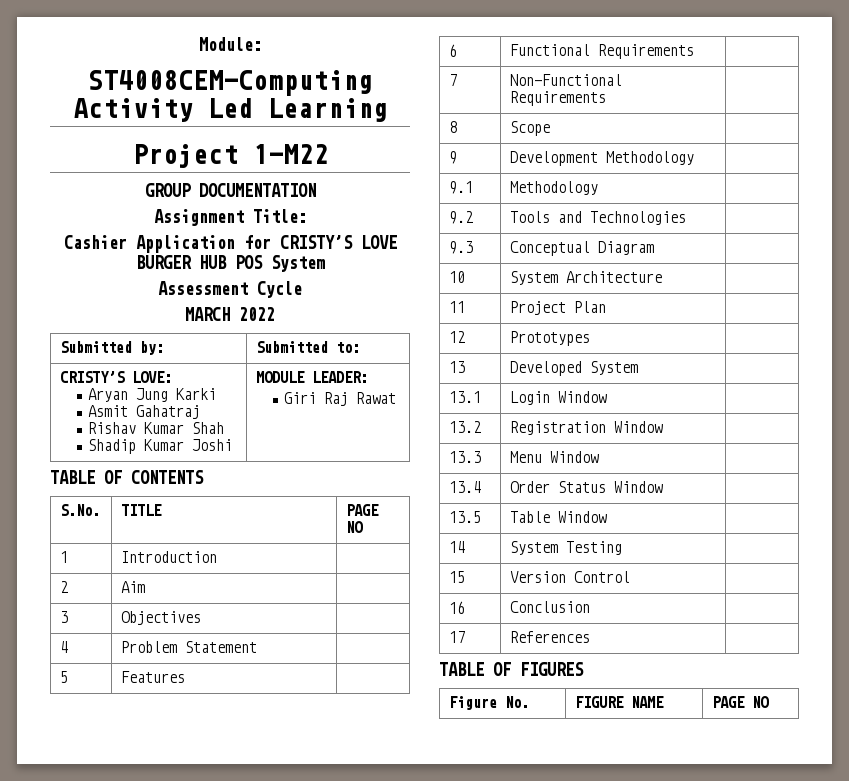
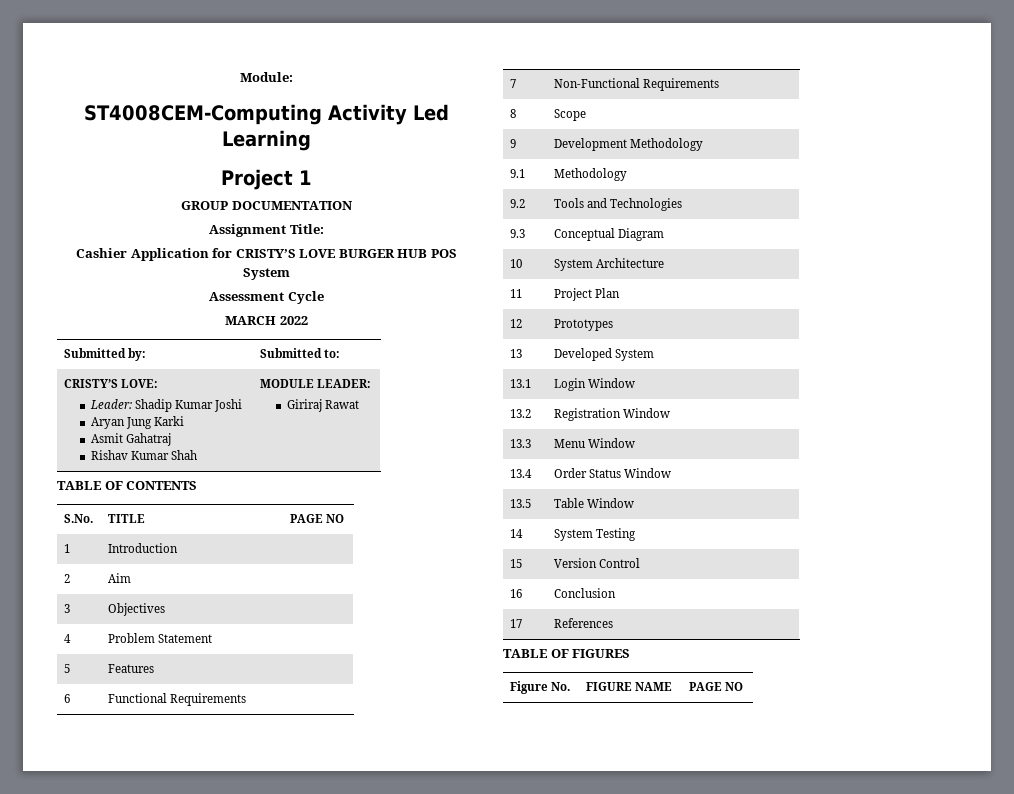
- Project 1-M22
+ Project 1
  CRISTY’S LOVE:
+ Leader: Shadip Kumar Joshi
  Aryan Jung Karki
  Asmit Gahatraj
- Rishav Kumar Shah
- Shadip Kumar Joshi | MODULE LEADER:
- Giri Raj Rawat
+ Rishav Kumar Shah | MODULE LEADER:
+ Giriraj Rawat

